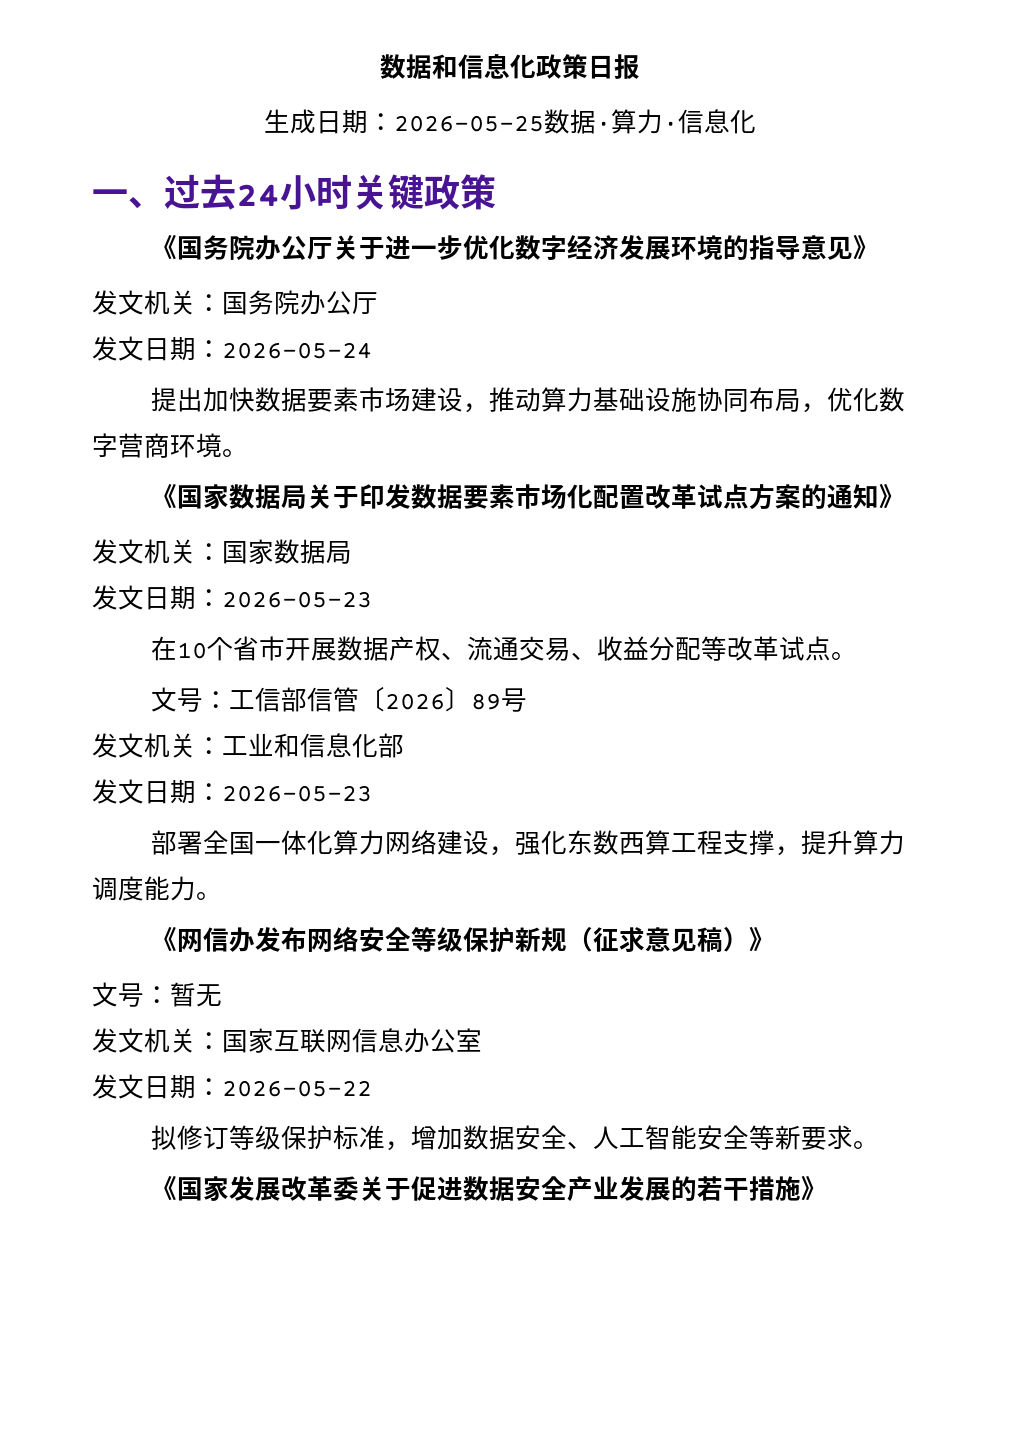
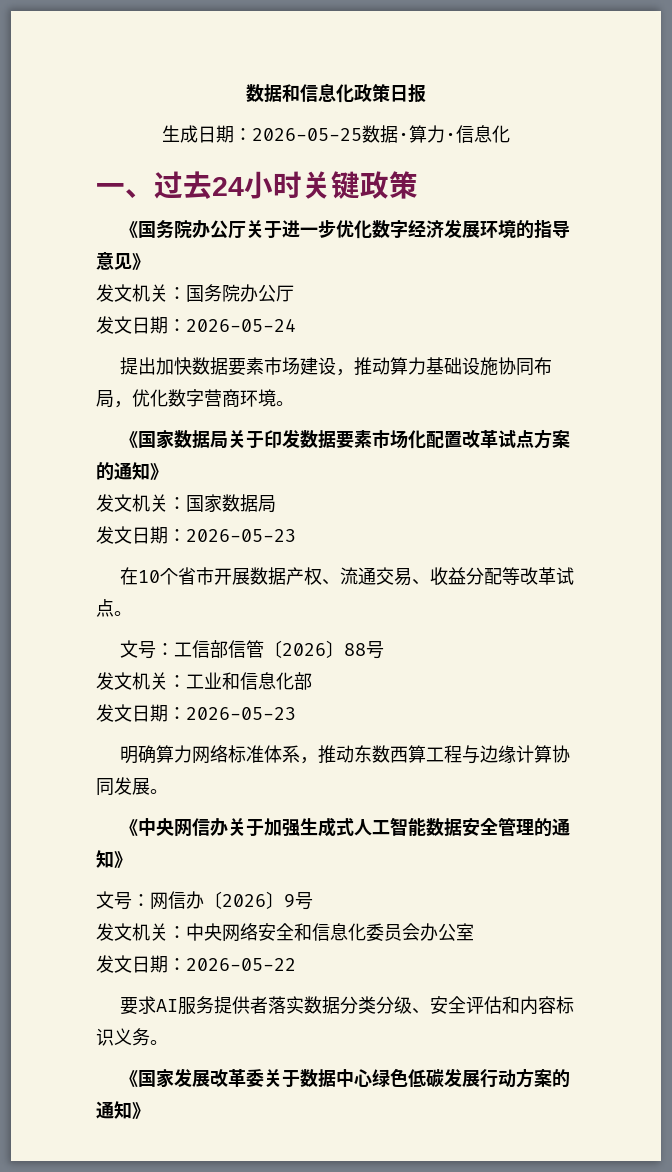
- 文号：工信部信管〔2026〕89号
+ 文号：工信部信管〔2026〕88号
- 部署全国一体化算力网络建设，强化东数西算工程支撑，提升算力调度能力。
- 《网信办发布网络安全等级保护新规（征求意见稿）》
- 文号：暂无
- 发文机关：国家互联网信息办公室
+ 明确算力网络标准体系，推动东数西算工程与边缘计算协同发展。
+ 《中央网信办关于加强生成式人工智能数据安全管理的通知》
+ 文号：网信办〔2026〕9号
+ 发文机关：中央网络安全和信息化委员会办公室
- 拟修订等级保护标准，增加数据安全、人工智能安全等新要求。
+ 要求AI服务提供者落实数据分类分级、安全评估和内容标识义务。
- 《国家发展改革委关于促进数据安全产业发展的若干措施》
+ 《国家发展改革委关于数据中心绿色低碳发展行动方案的通知》

